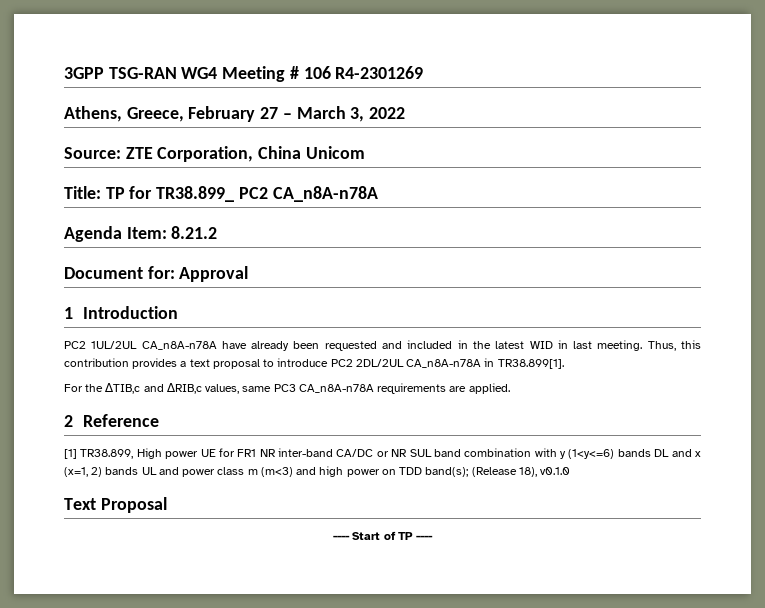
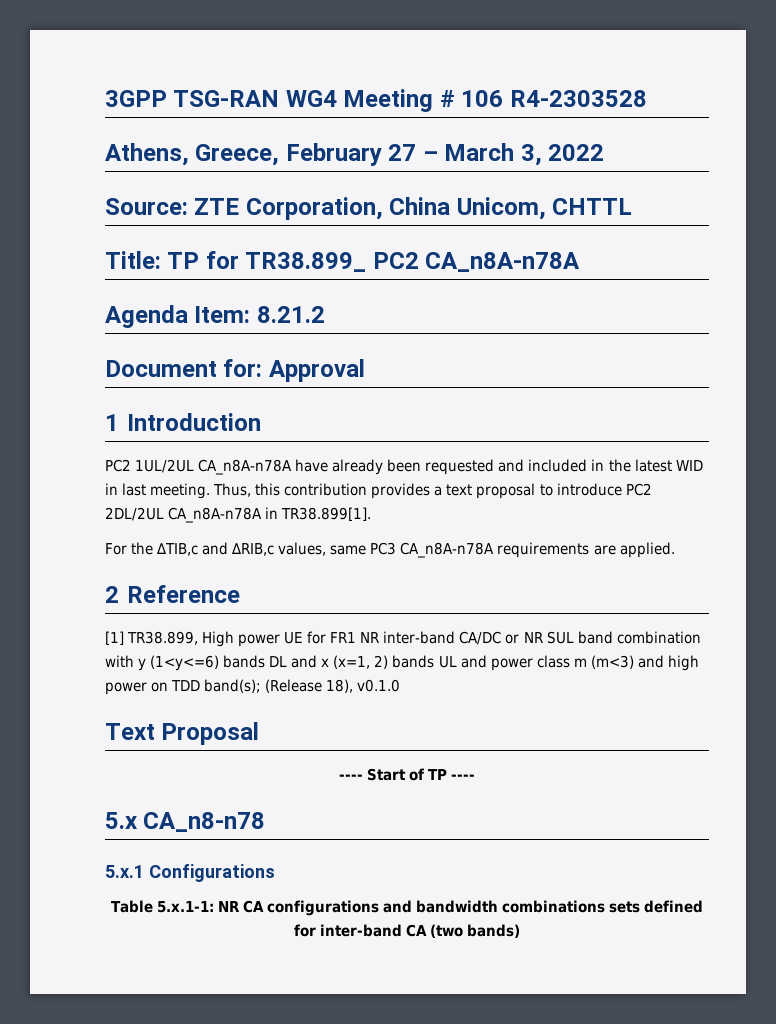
- 3GPP TSG-RAN WG4 Meeting # 106 R4-2301269
+ 3GPP TSG-RAN WG4 Meeting # 106 R4-2303528
- Source: ZTE Corporation, China Unicom
+ Source: ZTE Corporation, China Unicom, CHTTL
+ 5.x CA_n8-n78
+ 5.x.1 Configurations
+ Table 5.x.1-1: NR CA configurations and bandwidth combinations sets defined for inter-band CA (two bands)

